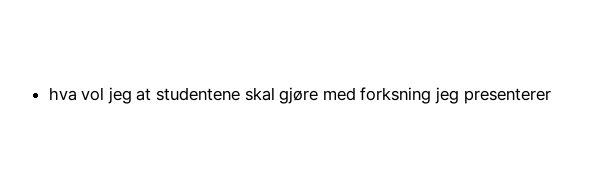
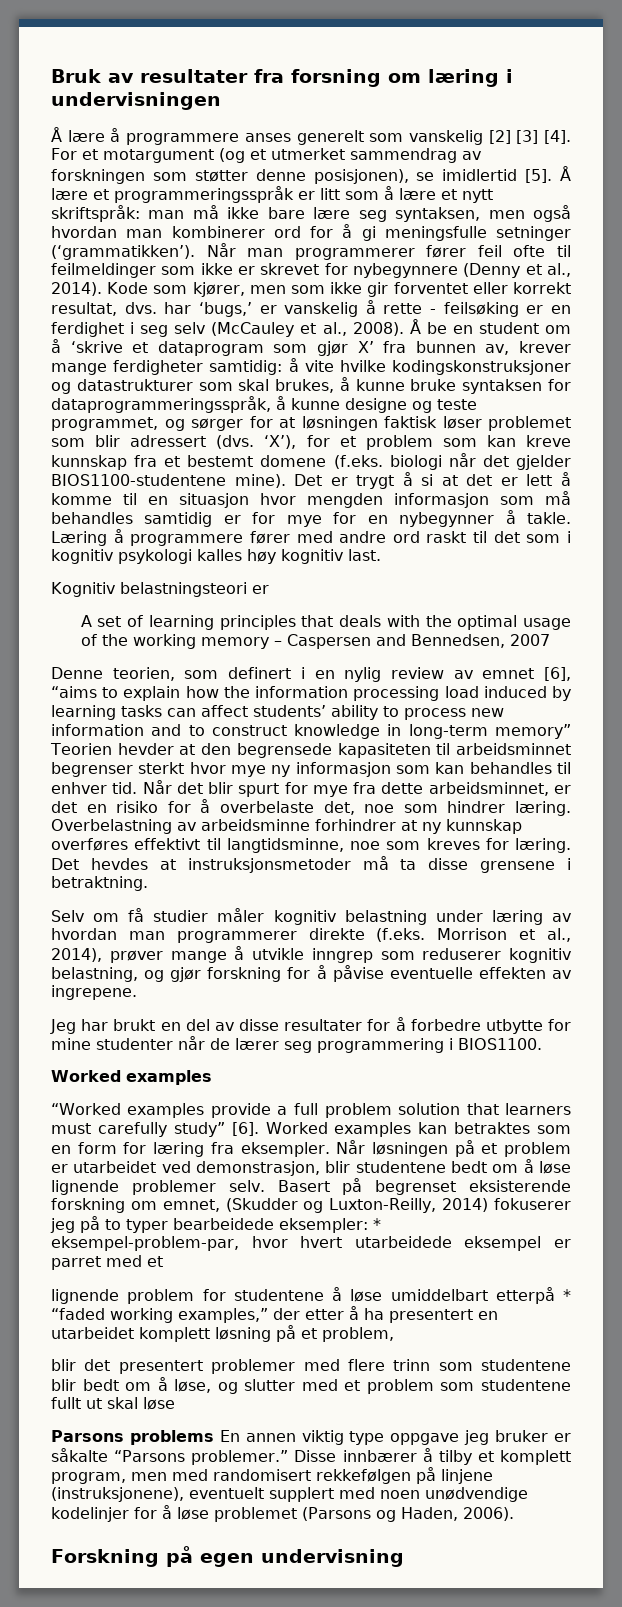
- hva vol jeg at studentene skal gjøre med forksning jeg presenterer
+ Bruk av resultater fra forsning om læring i undervisningen
+ Å lære å programmere anses generelt som vanskelig [2] [3] [4]. For et motargument (og et utmerket sammendrag av forskningen som støtter denne posisjonen), se imidlertid [5]. Å lære et programmeringsspråk er litt som å lære et nytt skriftspråk: man må ikke bare lære seg syntaksen, men også hvordan man kombinerer ord for å gi meningsfulle setninger (‘grammatikken’). Når man programmerer fører feil ofte til feilmeldinger som ikke er skrevet for nybegynnere (Denny et al., 2014). Kode som kjører, men som ikke gir forventet eller korrekt resultat, dvs. har ‘bugs,’ er vanskelig å rette - feilsøking er en ferdighet i seg selv (McCauley et al., 2008). Å be en student om å ‘skrive et dataprogram som gjør X’ fra bunnen av, krever mange ferdigheter samtidig: å vite hvilke kodingskonstruksjoner og datastrukturer som skal brukes, å kunne bruke syntaksen for dataprogrammeringsspråk, å kunne designe og teste programmet, og sørger for at løsningen faktisk løser problemet som blir adressert (dvs. ‘X’), for et problem som kan kreve kunnskap fra et bestemt domene (f.eks. biologi når det gjelder BIOS1100-studentene mine). Det er trygt å si at det er lett å komme til en situasjon hvor mengden informasjon som må behandles samtidig er for mye for en nybegynner å takle. Læring å programmere fører med andre ord raskt til det som i kognitiv psykologi kalles høy kognitiv last.
+ Kognitiv belastningsteori er
+ A set of learning principles that deals with the optimal usage of the working memory – Caspersen and Bennedsen, 2007
+ Denne teorien, som definert i en nylig review av emnet [6], “aims to explain how the information processing load induced by learning tasks can affect students’ ability to process new information and to construct knowledge in long-term memory” Teorien hevder at den begrensede kapasiteten til arbeidsminnet begrenser sterkt hvor mye ny informasjon som kan behandles til enhver tid. Når det blir spurt for mye fra dette arbeidsminnet, er det en risiko for å overbelaste det, noe som hindrer læring. Overbelastning av arbeidsminne forhindrer at ny kunnskap overføres effektivt til langtidsminne, noe som kreves for læring. Det hevdes at instruksjonsmetoder må ta disse grensene i betraktning.
+ Selv om få studier måler kognitiv belastning under læring av hvordan man programmerer direkte (f.eks. Morrison et al., 2014), prøver mange å utvikle inngrep som reduserer kognitiv belastning, og gjør forskning for å påvise eventuelle effekten av ingrepene.
+ Jeg har brukt en del av disse resultater for å forbedre utbytte for mine studenter når de lærer seg programmering i BIOS1100.
+ Worked examples
+ “Worked examples provide a full problem solution that learners must carefully study” [6]. Worked examples kan betraktes som en form for læring fra eksempler. Når løsningen på et problem er utarbeidet ved demonstrasjon, blir studentene bedt om å løse lignende problemer selv. Basert på begrenset eksisterende forskning om emnet, (Skudder og Luxton-Reilly, 2014) fokuserer jeg på to typer bearbeidede eksempler: * eksempel-problem-par, hvor hvert utarbeidede eksempel er parret med et
+ lignende problem for studentene å løse umiddelbart etterpå * “faded working examples,” der etter å ha presentert en utarbeidet komplett løsning på et problem,
+ blir det presentert problemer med flere trinn som studentene blir bedt om å løse, og slutter med et problem som studentene fullt ut skal løse
+ Parsons problems En annen viktig type oppgave jeg bruker er såkalte “Parsons problemer.” Disse innbærer å tilby et komplett program, men med randomisert rekkefølgen på linjene (instruksjonene), eventuelt supplert med noen unødvendige kodelinjer for å løse problemet (Parsons og Haden, 2006).
+ Forskning på egen undervisning

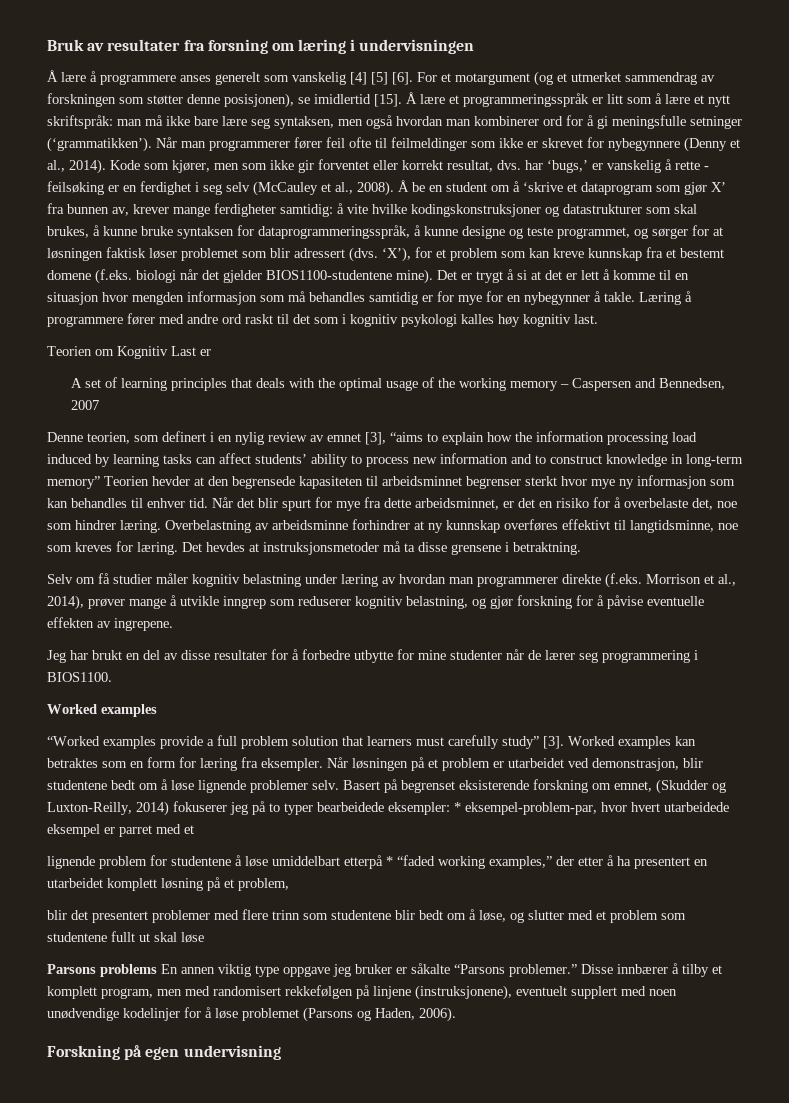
- Å lære å programmere anses generelt som vanskelig [2] [3] [4].
+ Å lære å programmere anses generelt som vanskelig [4] [5] [6].
- For et motargument (og et utmerket sammendrag av forskningen som støtter denne posisjonen), se imidlertid [5].
+ For et motargument (og et utmerket sammendrag av forskningen som støtter denne posisjonen), se imidlertid [15].
- Kognitiv belastningsteori er
+ Teorien om Kognitiv Last er
- Denne teorien, som definert i en nylig review av emnet [6], “aims to explain how the information processing load induced by learning tasks can affect students’ ability to process new information and to construct knowledge in long-term memory” Teorien hevder at den begrensede kapasiteten til arbeidsminnet begrenser sterkt hvor mye ny informasjon som kan behandles til enhver tid.
+ Denne teorien, som definert i en nylig review av emnet [3], “aims to explain how the information processing load induced by learning tasks can affect students’ ability to process new information and to construct knowledge in long-term memory” Teorien hevder at den begrensede kapasiteten til arbeidsminnet begrenser sterkt hvor mye ny informasjon som kan behandles til enhver tid.
- “Worked examples provide a full problem solution that learners must carefully study” [6].
+ “Worked examples provide a full problem solution that learners must carefully study” [3].

